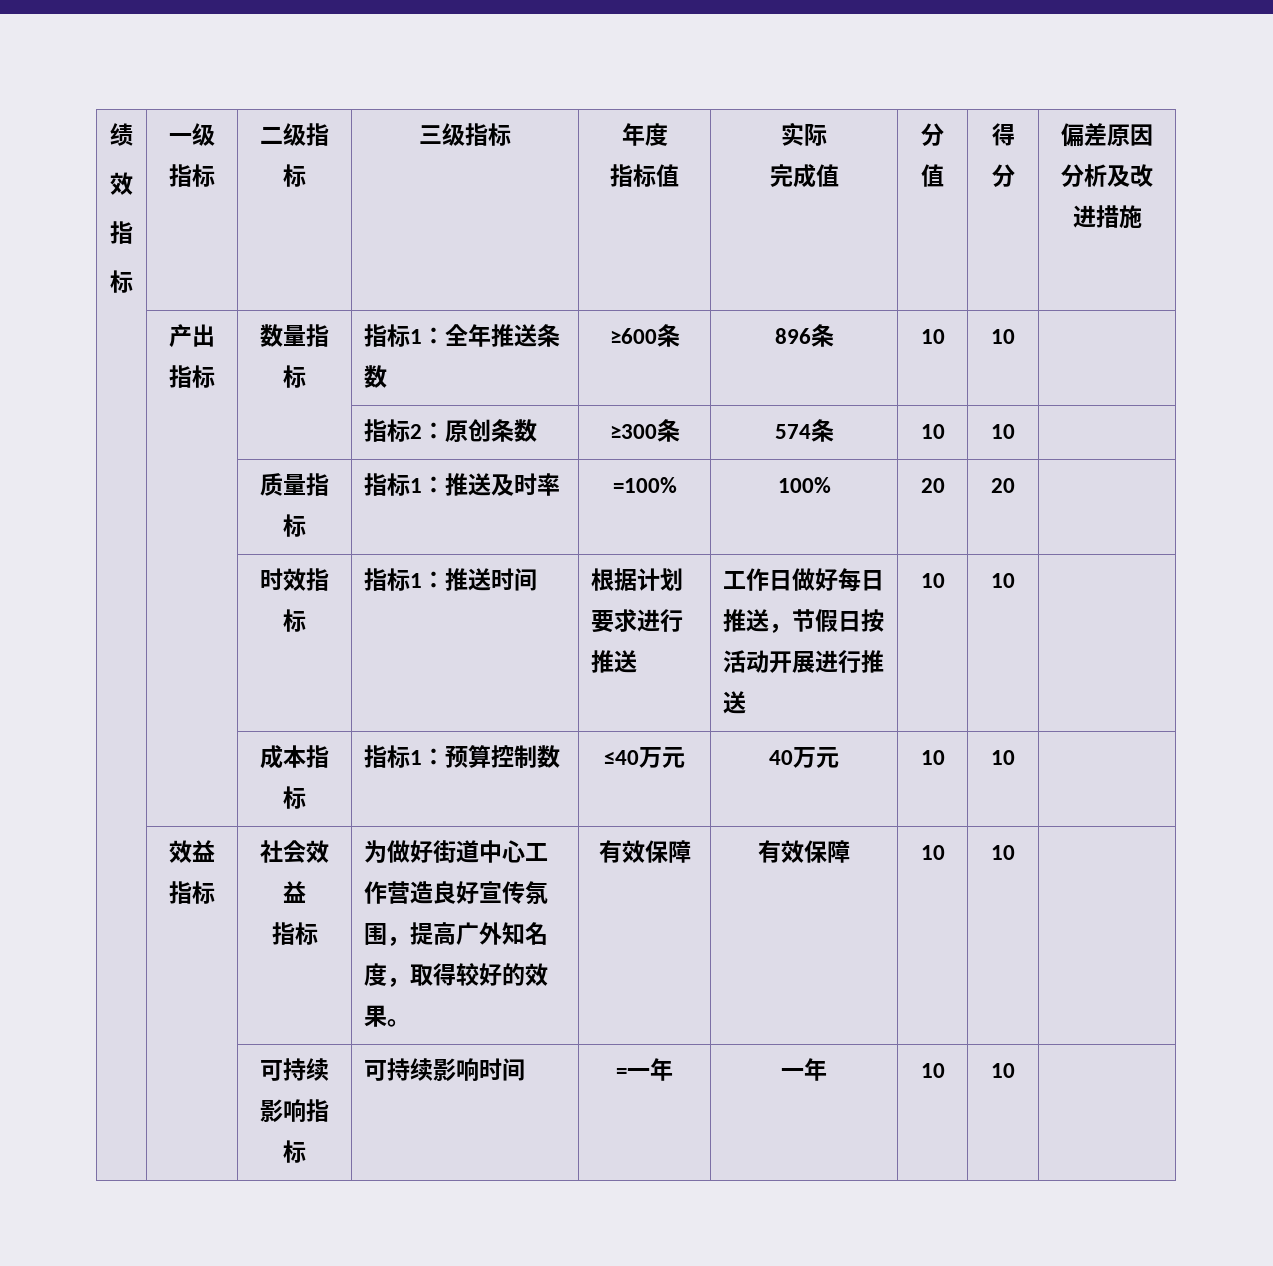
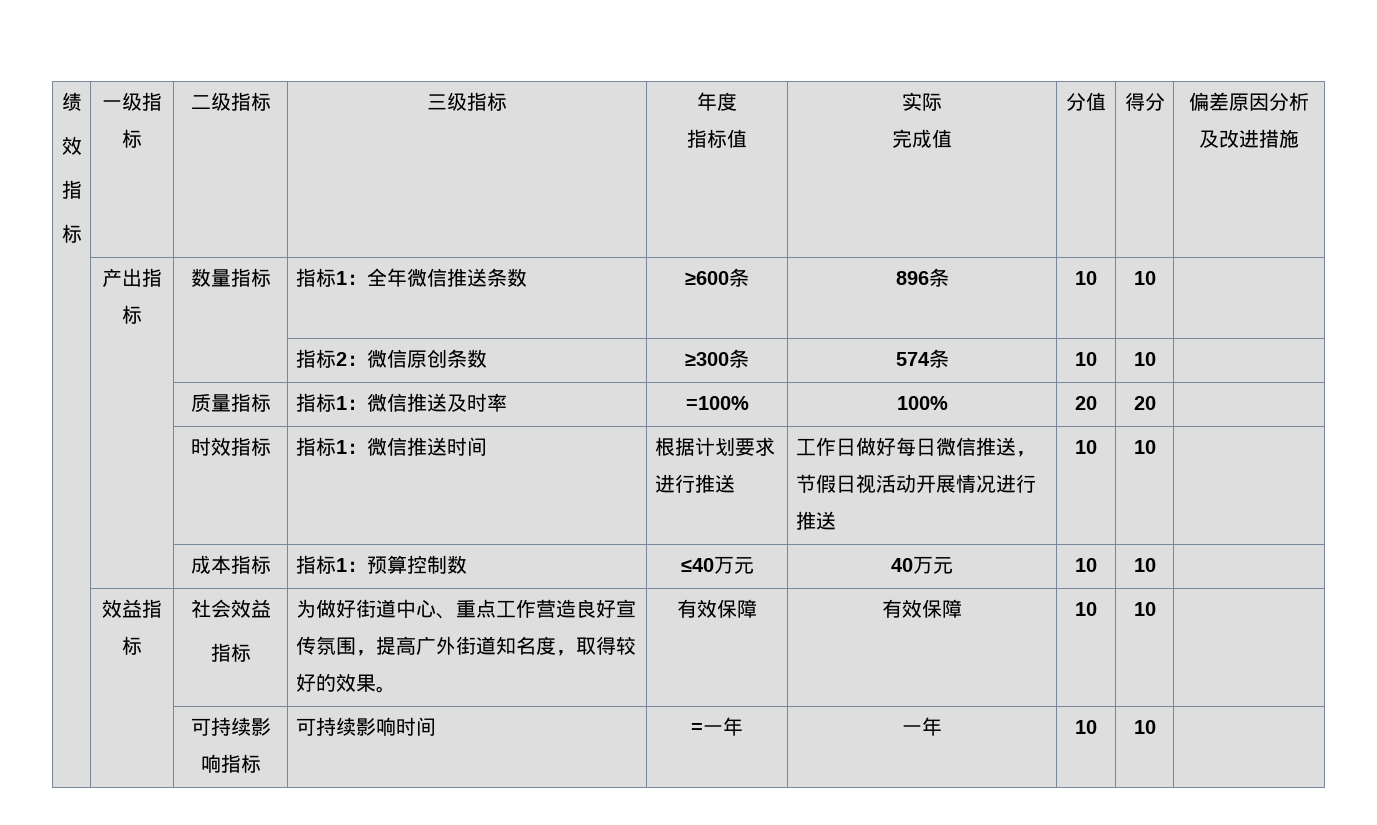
- | 产出指标 | 数量指标 | 指标1：全年推送条数 | ≥600条 | 896条 | 10 | 10 |
+ | 产出指标 | 数量指标 | 指标1：全年微信推送条数 | ≥600条 | 896条 | 10 | 10 |
- | | | 指标2：原创条数 | ≥300条 | 574条 | 10 | 10 |
+ | | | 指标2：微信原创条数 | ≥300条 | 574条 | 10 | 10 |
- | | 质量指标 | 指标1：推送及时率 | =100% | 100% | 20 | 20 |
+ | | 质量指标 | 指标1：微信推送及时率 | =100% | 100% | 20 | 20 |
- | | 时效指标 | 指标1：推送时间 | 根据计划要求进行推送 | 工作日做好每日推送，节假日按活动开展进行推送 | 10 | 10 |
+ | | 时效指标 | 指标1：微信推送时间 | 根据计划要求进行推送 | 工作日做好每日微信推送，节假日视活动开展情况进行推送 | 10 | 10 |
  | 效益指标 | 社会效益
- 指标 | 为做好街道中心工作营造良好宣传氛围，提高广外知名度，取得较好的效果。 | 有效保障 | 有效保障 | 10 | 10 |
+ 指标 | 为做好街道中心、重点工作营造良好宣传氛围，提高广外街道知名度，取得较好的效果。 | 有效保障 | 有效保障 | 10 | 10 |

